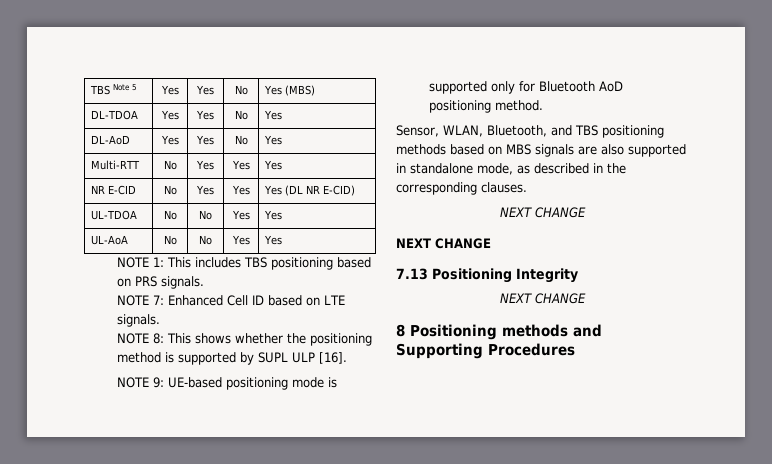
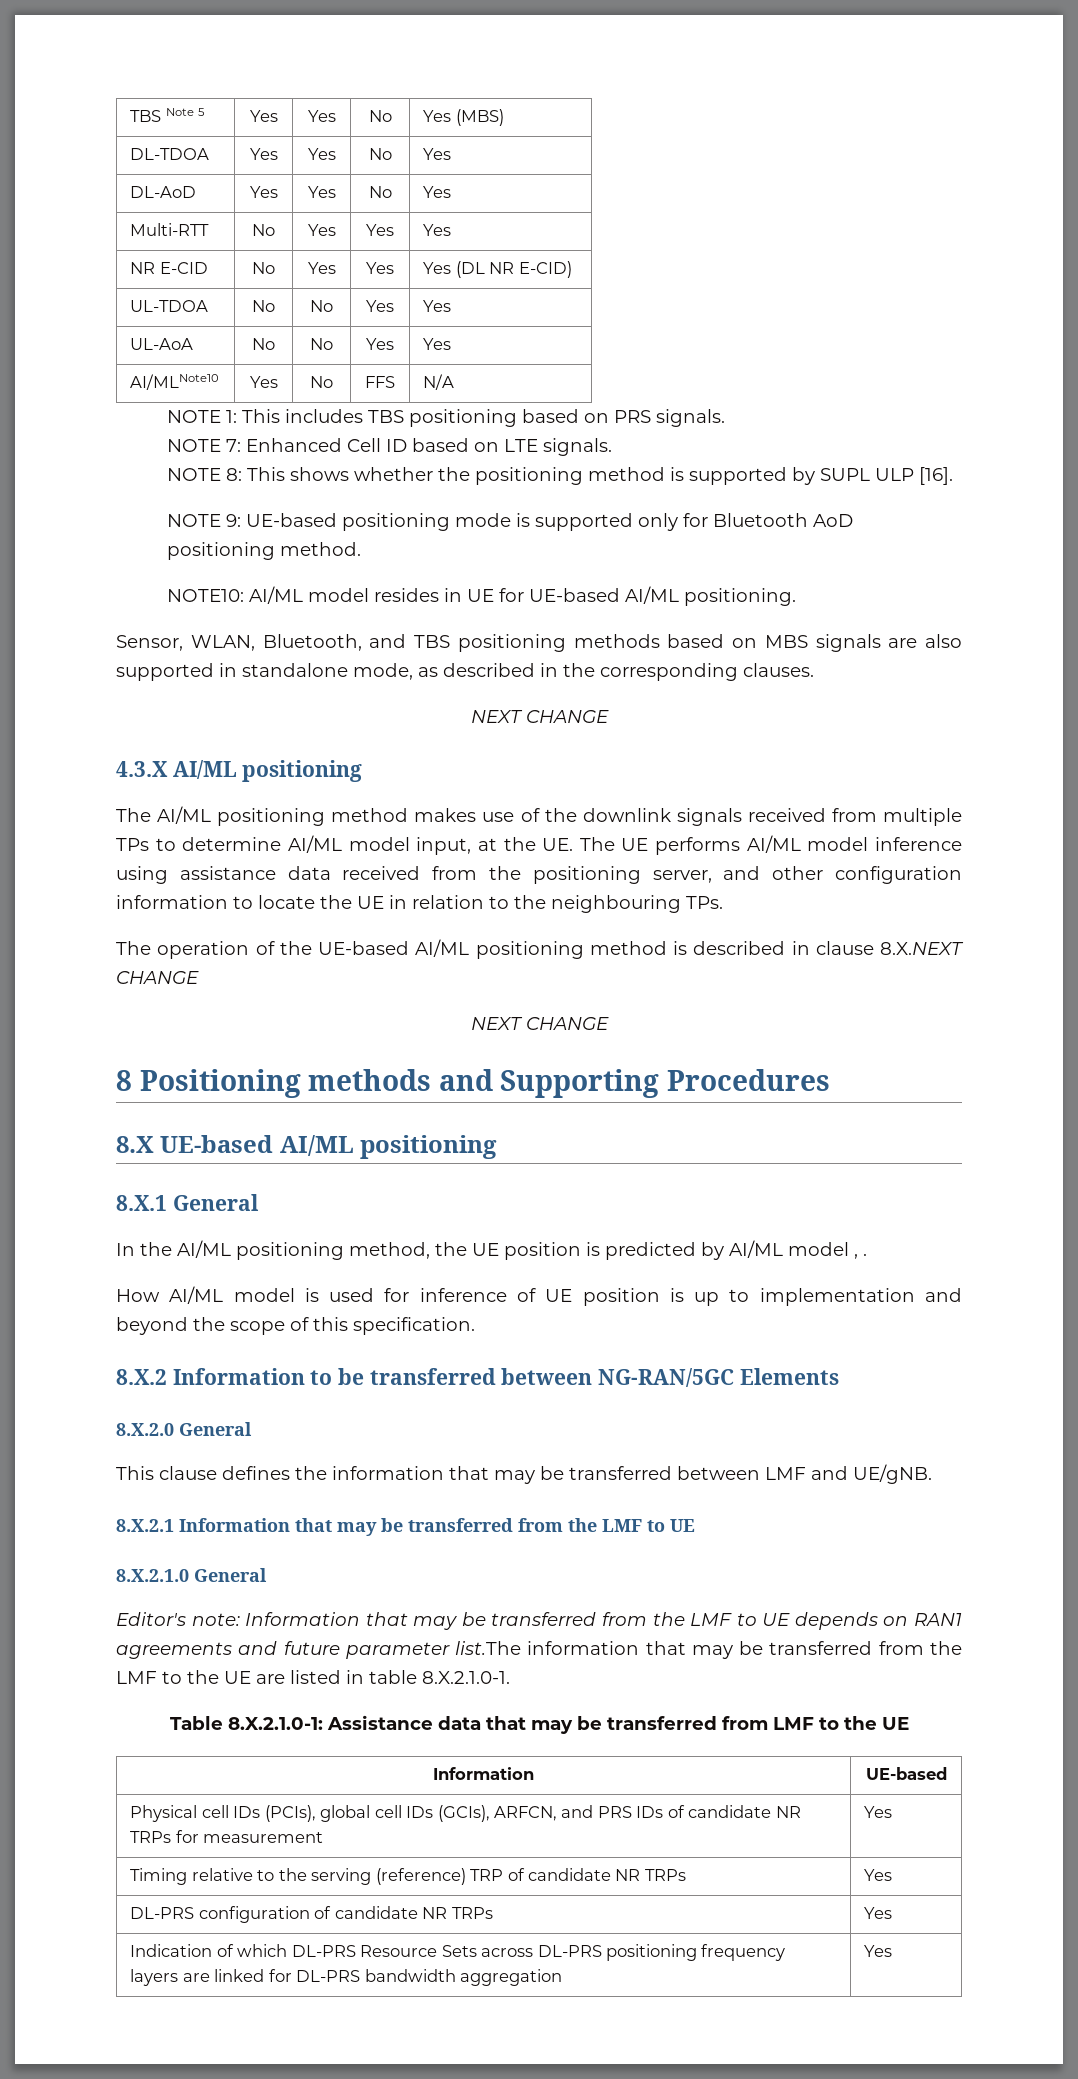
+ AI/MLNote10 | Yes | No | FFS | N/A
+ NOTE10: AI/ML model resides in UE for UE-based AI/ML positioning.
  Sensor, WLAN, Bluetooth, and TBS positioning methods based on MBS signals are also supported in standalone mode, as described in the corresponding clauses.
  NEXT CHANGE
- NEXT CHANGE
- 7.13 Positioning Integrity
+ 4.3.X AI/ML positioning
+ The AI/ML positioning method makes use of the downlink signals received from multiple TPs to determine AI/ML model input, at the UE. The UE performs AI/ML model inference using assistance data received from the positioning server, and other configuration information to locate the UE in relation to the neighbouring TPs.
+ The operation of the UE-based AI/ML positioning method is described in clause 8.X.NEXT CHANGE
+ 8.X UE-based AI/ML positioning
+ 8.X.1 General
+ In the AI/ML positioning method, the UE position is predicted by AI/ML model , .
+ How AI/ML model is used for inference of UE position is up to implementation and beyond the scope of this specification.
+ 8.X.2 Information to be transferred between NG-RAN/5GC Elements
+ 8.X.2.0 General
+ This clause defines the information that may be transferred between LMF and UE/gNB.
+ 8.X.2.1 Information that may be transferred from the LMF to UE
+ 8.X.2.1.0 General
+ Editor's note: Information that may be transferred from the LMF to UE depends on RAN1 agreements and future parameter list.The information that may be transferred from the LMF to the UE are listed in table 8.X.2.1.0-1.
+ Table 8.X.2.1.0-1: Assistance data that may be transferred from LMF to the UE
+ Information | UE-based
+ Physical cell IDs (PCIs), global cell IDs (GCIs), ARFCN, and PRS IDs of candidate NR TRPs for measurement | Yes
+ Timing relative to the serving (reference) TRP of candidate NR TRPs | Yes
+ DL-PRS configuration of candidate NR TRPs | Yes
+ Indication of which DL-PRS Resource Sets across DL-PRS positioning frequency layers are linked for DL-PRS bandwidth aggregation | Yes

